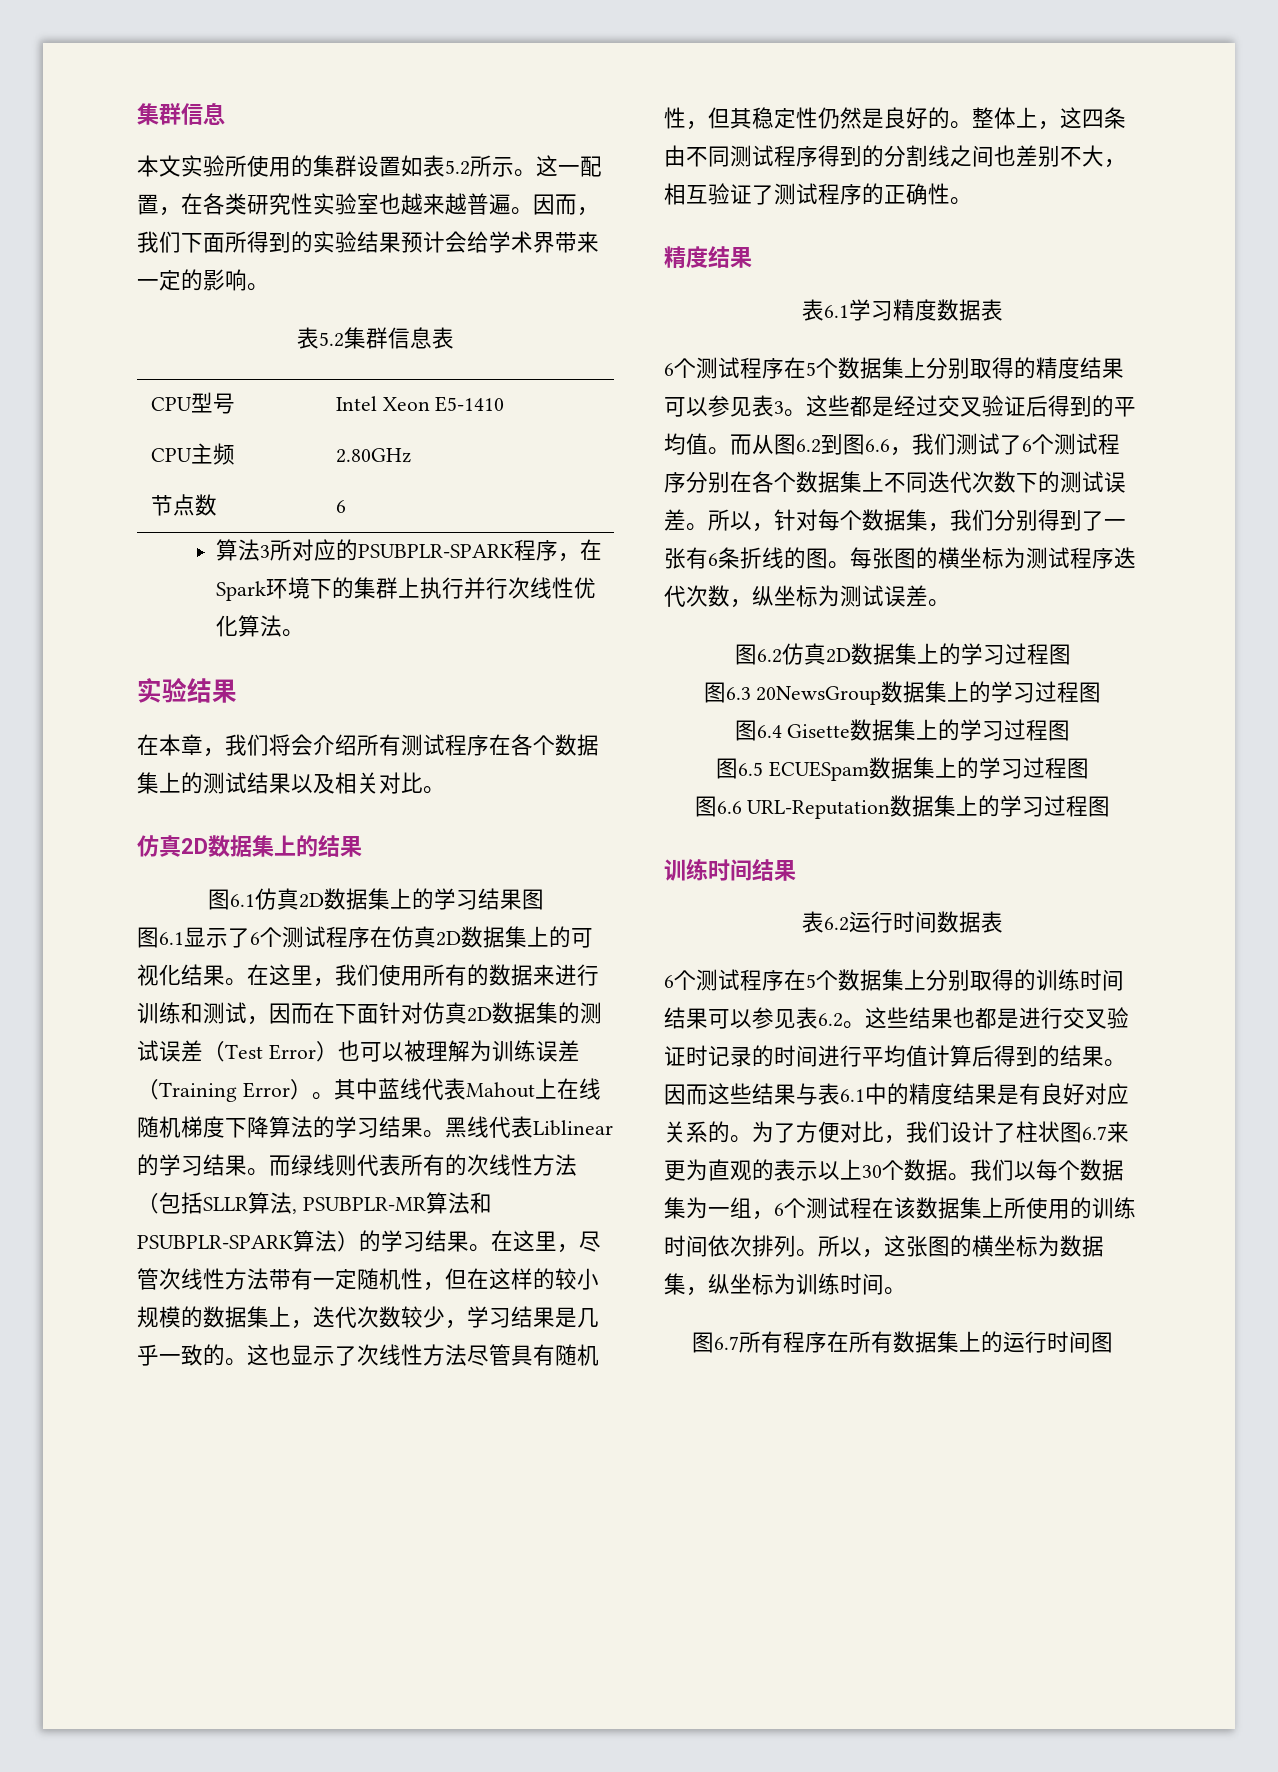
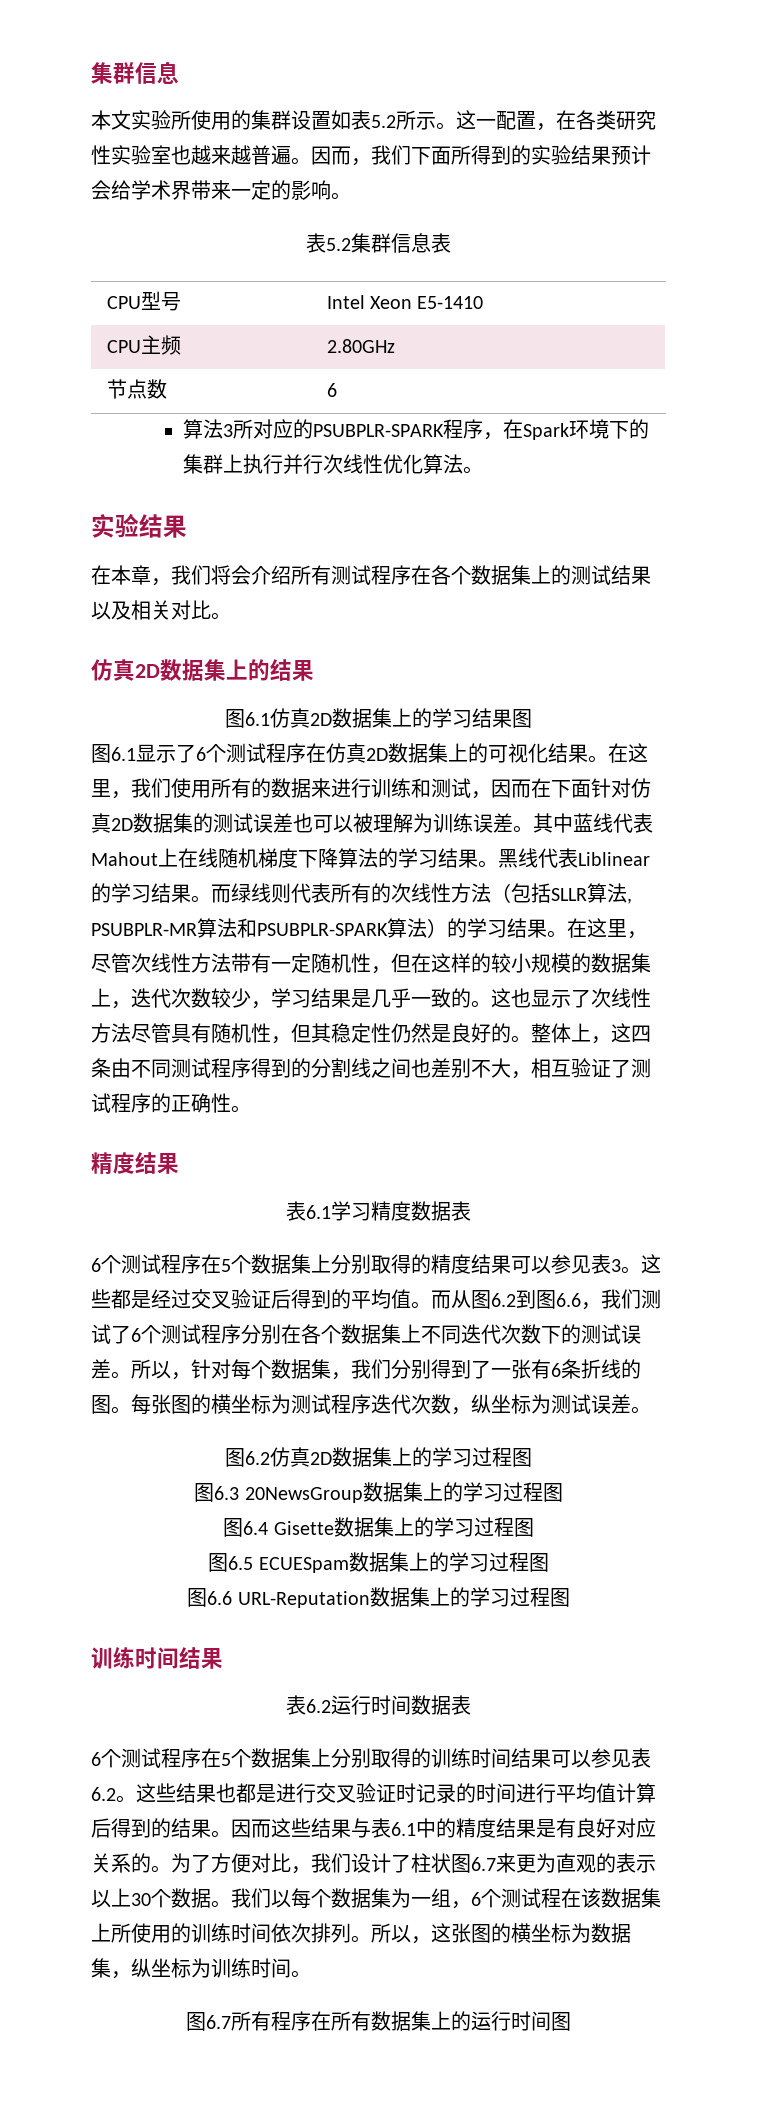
- 在这里，我们使用所有的数据来进行训练和测试，因而在下面针对仿真2D数据集的测试误差（Test Error）也可以被理解为训练误差（Training Error）。
+ 在这里，我们使用所有的数据来进行训练和测试，因而在下面针对仿真2D数据集的测试误差也可以被理解为训练误差。

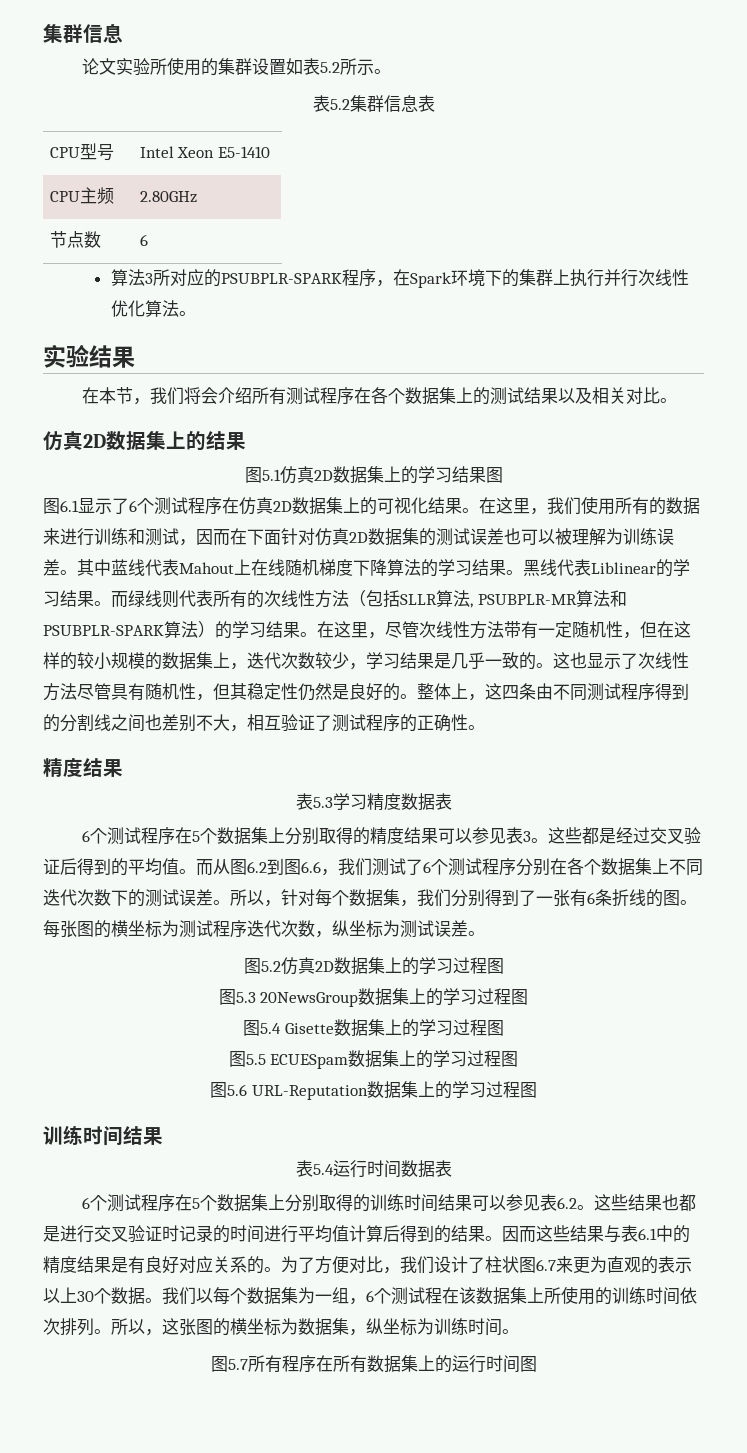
- 本文实验所使用的集群设置如表5.2所示。这一配置，在各类研究性实验室也越来越普遍。因而，我们下面所得到的实验结果预计会给学术界带来一定的影响。
+ 论文实验所使用的集群设置如表5.2所示。
- 在本章，我们将会介绍所有测试程序在各个数据集上的测试结果以及相关对比。
+ 在本节，我们将会介绍所有测试程序在各个数据集上的测试结果以及相关对比。
- 图6.1仿真2D数据集上的学习结果图
+ 图5.1仿真2D数据集上的学习结果图
- 表6.1学习精度数据表
+ 表5.3学习精度数据表
- 图6.2仿真2D数据集上的学习过程图
+ 图5.2仿真2D数据集上的学习过程图
- 图6.3 20NewsGroup数据集上的学习过程图
+ 图5.3 20NewsGroup数据集上的学习过程图
- 图6.4 Gisette数据集上的学习过程图
+ 图5.4 Gisette数据集上的学习过程图
- 图6.5 ECUESpam数据集上的学习过程图
+ 图5.5 ECUESpam数据集上的学习过程图
- 图6.6 URL-Reputation数据集上的学习过程图
+ 图5.6 URL-Reputation数据集上的学习过程图
- 表6.2运行时间数据表
+ 表5.4运行时间数据表
- 图6.7所有程序在所有数据集上的运行时间图
+ 图5.7所有程序在所有数据集上的运行时间图

